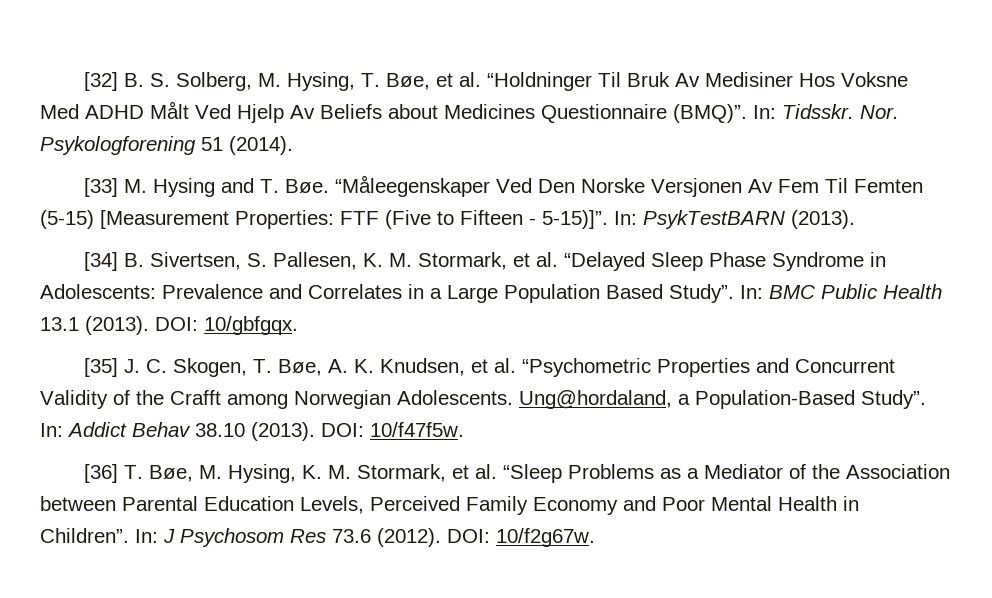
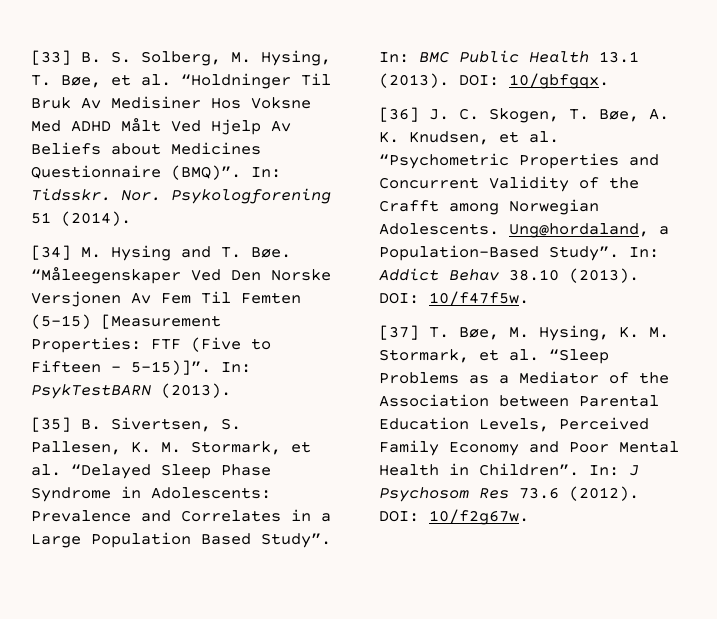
- [32] B. S. Solberg, M. Hysing, T. Bøe, et al. “Holdninger Til Bruk Av Medisiner Hos Voksne Med ADHD Målt Ved Hjelp Av Beliefs about Medicines Questionnaire (BMQ)”.
+ [33] B. S. Solberg, M. Hysing, T. Bøe, et al. “Holdninger Til Bruk Av Medisiner Hos Voksne Med ADHD Målt Ved Hjelp Av Beliefs about Medicines Questionnaire (BMQ)”.
- [33] M. Hysing and T. Bøe. “Måleegenskaper Ved Den Norske Versjonen Av Fem Til Femten (5-15) [Measurement Properties: FTF (Five to Fifteen - 5-15)]”.
+ [34] M. Hysing and T. Bøe. “Måleegenskaper Ved Den Norske Versjonen Av Fem Til Femten (5-15) [Measurement Properties: FTF (Five to Fifteen - 5-15)]”.
- [34] B. Sivertsen, S. Pallesen, K. M. Stormark, et al. “Delayed Sleep Phase Syndrome in Adolescents: Prevalence and Correlates in a Large Population Based Study”.
+ [35] B. Sivertsen, S. Pallesen, K. M. Stormark, et al. “Delayed Sleep Phase Syndrome in Adolescents: Prevalence and Correlates in a Large Population Based Study”.
- [35] J. C. Skogen, T. Bøe, A. K. Knudsen, et al. “Psychometric Properties and Concurrent Validity of the Crafft among Norwegian Adolescents.
+ [36] J. C. Skogen, T. Bøe, A. K. Knudsen, et al. “Psychometric Properties and Concurrent Validity of the Crafft among Norwegian Adolescents.
- [36] T. Bøe, M. Hysing, K. M. Stormark, et al. “Sleep Problems as a Mediator of the Association between Parental Education Levels, Perceived Family Economy and Poor Mental Health in Children”.
+ [37] T. Bøe, M. Hysing, K. M. Stormark, et al. “Sleep Problems as a Mediator of the Association between Parental Education Levels, Perceived Family Economy and Poor Mental Health in Children”.

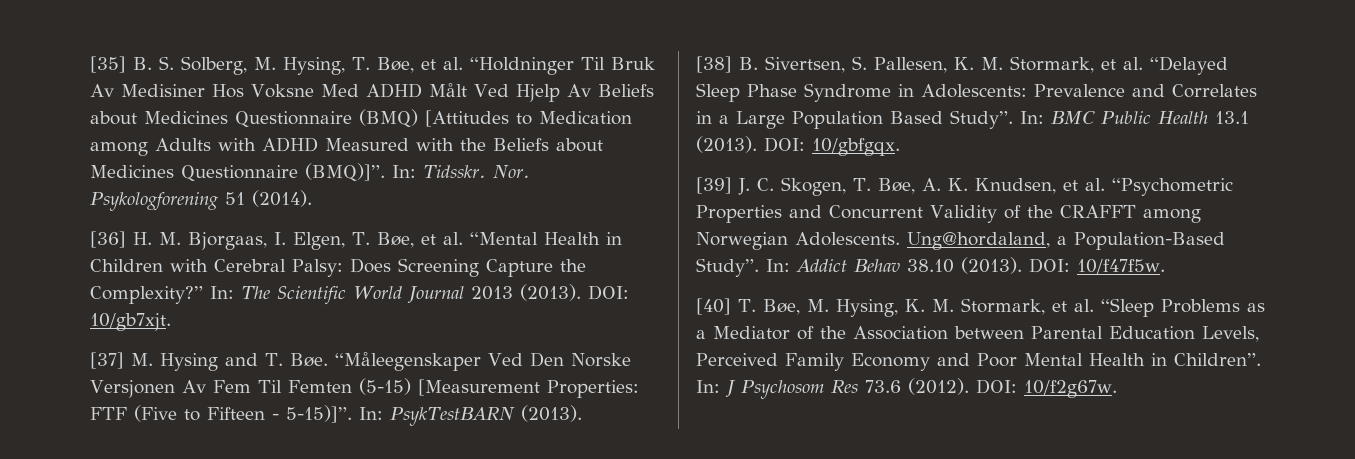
- [33] B. S. Solberg, M. Hysing, T. Bøe, et al. “Holdninger Til Bruk Av Medisiner Hos Voksne Med ADHD Målt Ved Hjelp Av Beliefs about Medicines Questionnaire (BMQ)”.
+ [35] B. S. Solberg, M. Hysing, T. Bøe, et al. “Holdninger Til Bruk Av Medisiner Hos Voksne Med ADHD Målt Ved Hjelp Av Beliefs about Medicines Questionnaire (BMQ) [Attitudes to Medication among Adults with ADHD Measured with the Beliefs about Medicines Questionnaire (BMQ)]”.
- [34] M. Hysing and T. Bøe. “Måleegenskaper Ved Den Norske Versjonen Av Fem Til Femten (5-15) [Measurement Properties: FTF (Five to Fifteen - 5-15)]”.
+ [36] H. M. Bjorgaas, I. Elgen, T. Bøe, et al. “Mental Health in Children with Cerebral Palsy: Does Screening Capture the Complexity?” In: The Scientific World Journal 2013 (2013). DOI: 10/gb7xjt.
+ [37] M. Hysing and T. Bøe. “Måleegenskaper Ved Den Norske Versjonen Av Fem Til Femten (5-15) [Measurement Properties: FTF (Five to Fifteen - 5-15)]”.
- [35] B. Sivertsen, S. Pallesen, K. M. Stormark, et al. “Delayed Sleep Phase Syndrome in Adolescents: Prevalence and Correlates in a Large Population Based Study”.
+ [38] B. Sivertsen, S. Pallesen, K. M. Stormark, et al. “Delayed Sleep Phase Syndrome in Adolescents: Prevalence and Correlates in a Large Population Based Study”.
- [36] J. C. Skogen, T. Bøe, A. K. Knudsen, et al. “Psychometric Properties and Concurrent Validity of the Crafft among Norwegian Adolescents.
+ [39] J. C. Skogen, T. Bøe, A. K. Knudsen, et al. “Psychometric Properties and Concurrent Validity of the CRAFFT among Norwegian Adolescents.
- [37] T. Bøe, M. Hysing, K. M. Stormark, et al. “Sleep Problems as a Mediator of the Association between Parental Education Levels, Perceived Family Economy and Poor Mental Health in Children”.
+ [40] T. Bøe, M. Hysing, K. M. Stormark, et al. “Sleep Problems as a Mediator of the Association between Parental Education Levels, Perceived Family Economy and Poor Mental Health in Children”.

